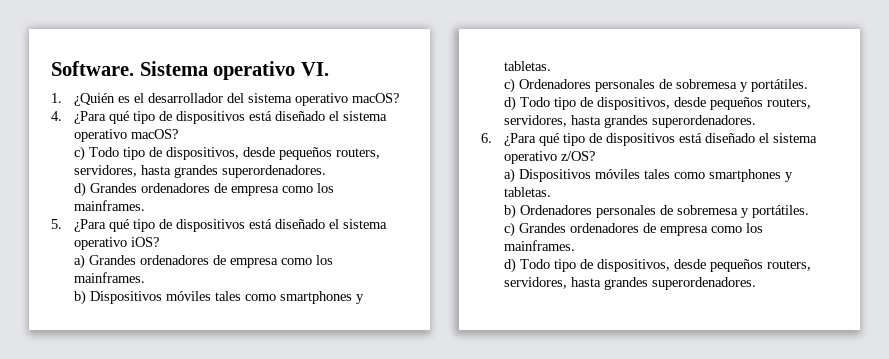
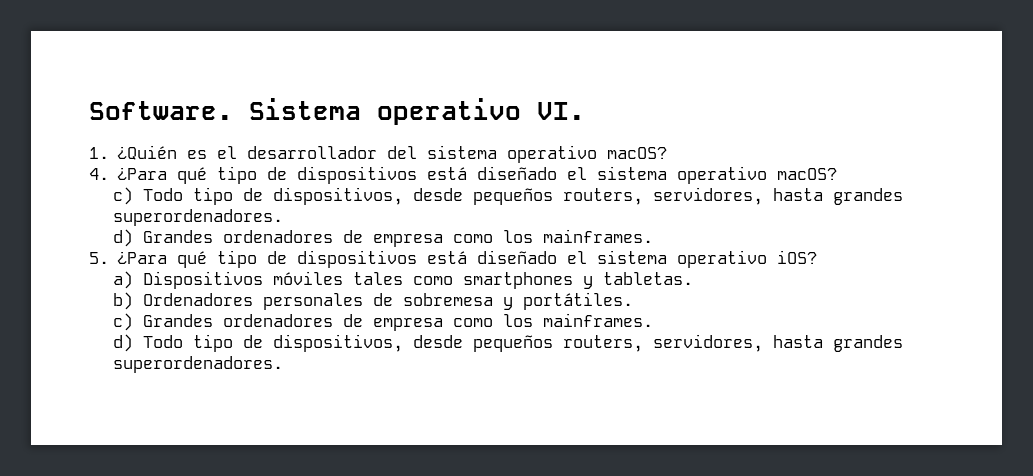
- a) Grandes ordenadores de empresa como los mainframes.
- b) Dispositivos móviles tales como smartphones y tabletas.
- c) Ordenadores personales de sobremesa y portátiles.
- d) Todo tipo de dispositivos, desde pequeños routers, servidores, hasta grandes superordenadores.
- 6. ¿Para qué tipo de dispositivos está diseñado el sistema operativo z/OS?

